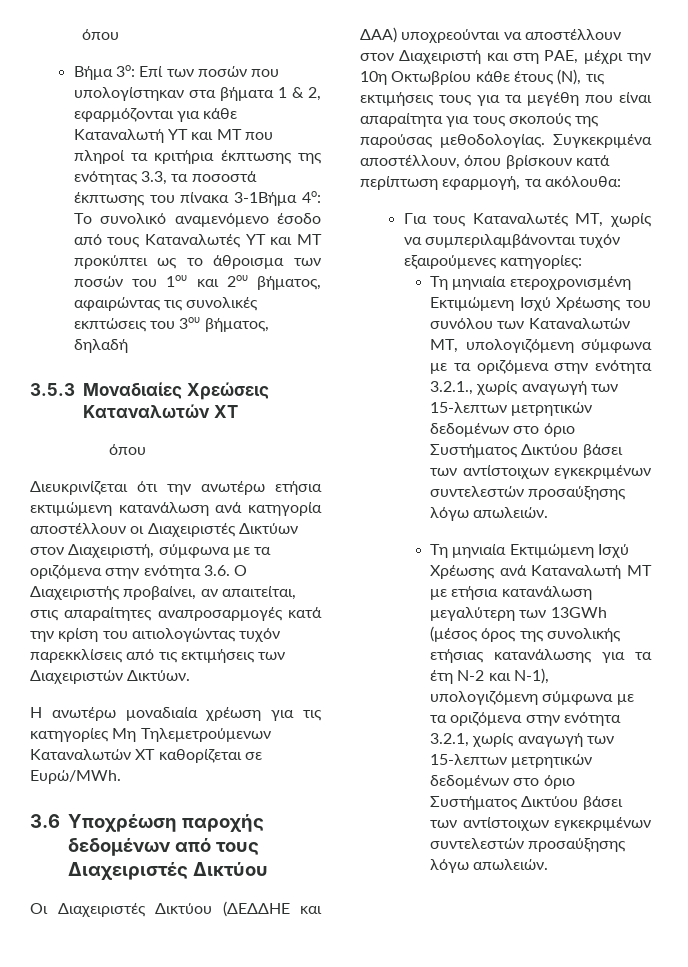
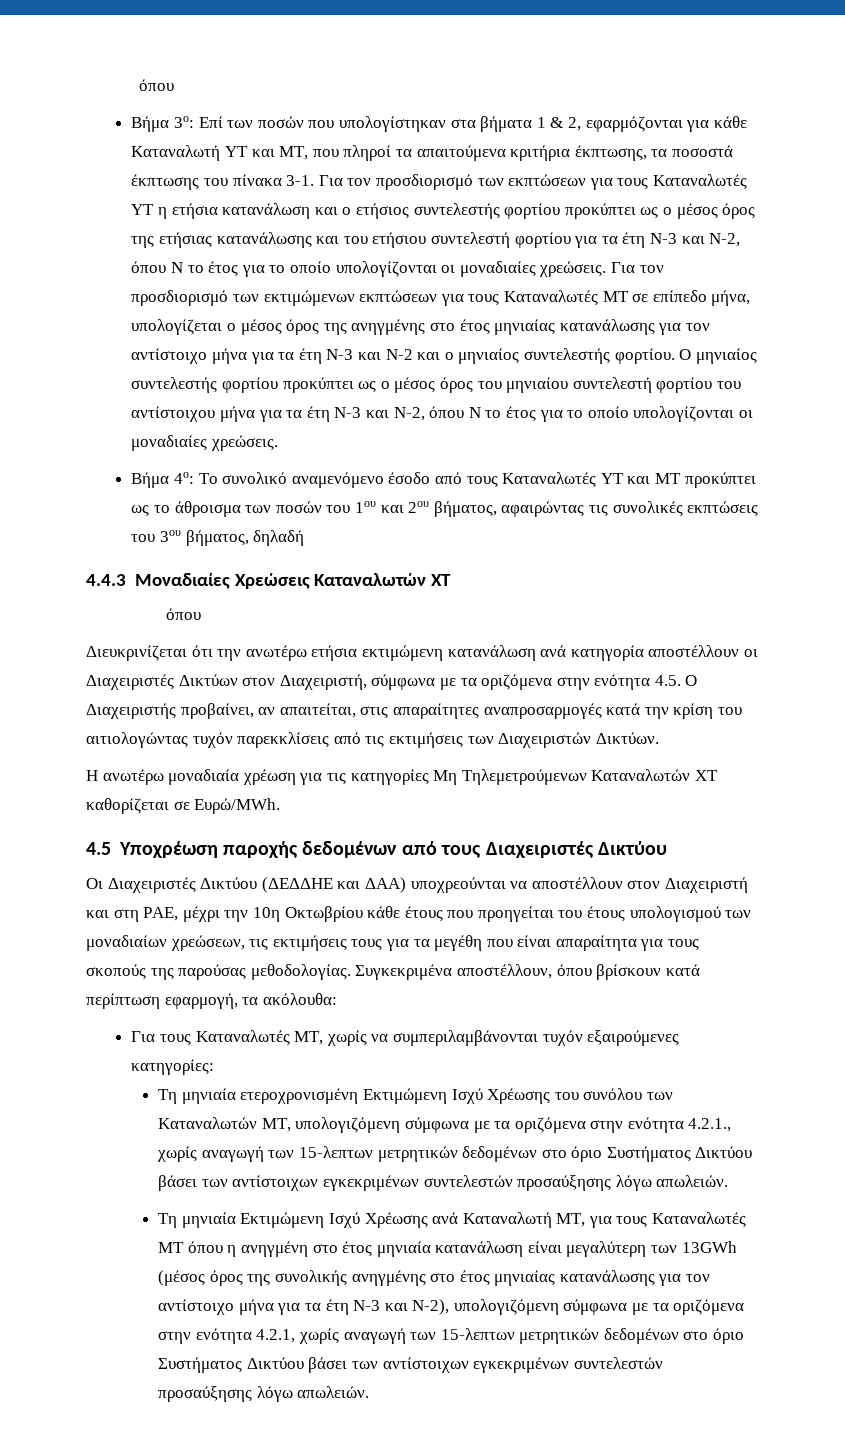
- Βήμα 3ο: Επί των ποσών που υπολογίστηκαν στα βήματα 1 & 2, εφαρμόζονται για κάθε Καταναλωτή ΥΤ και ΜΤ που πληροί τα κριτήρια έκπτωσης της ενότητας 3.3, τα ποσοστά έκπτωσης του πίνακα 3-1Βήμα 4ο: Το συνολικό αναμενόμενο έσοδο από τους Καταναλωτές ΥΤ και ΜΤ προκύπτει ως το άθροισμα των ποσών του 1ου και 2ου βήματος, αφαιρώντας τις συνολικές εκπτώσεις του 3ου βήματος, δηλαδή
+ Βήμα 3ο: Επί των ποσών που υπολογίστηκαν στα βήματα 1 & 2, εφαρμόζονται για κάθε Καταναλωτή ΥΤ και ΜΤ, που πληροί τα απαιτούμενα κριτήρια έκπτωσης, τα ποσοστά έκπτωσης του πίνακα 3-1. Για τον προσδιορισμό των εκπτώσεων για τους Καταναλωτές ΥΤ η ετήσια κατανάλωση και ο ετήσιος συντελεστής φορτίου προκύπτει ως ο μέσος όρος της ετήσιας κατανάλωσης και του ετήσιου συντελεστή φορτίου για τα έτη Ν-3 και Ν-2, όπου Ν το έτος για το οποίο υπολογίζονται οι μοναδιαίες χρεώσεις. Για τον προσδιορισμό των εκτιμώμενων εκπτώσεων για τους Καταναλωτές ΜΤ σε επίπεδο μήνα, υπολογίζεται ο μέσος όρος της ανηγμένης στο έτος μηνιαίας κατανάλωσης για τον αντίστοιχο μήνα για τα έτη Ν-3 και Ν-2 και ο μηνιαίος συντελεστής φορτίου. Ο μηνιαίος συντελεστής φορτίου προκύπτει ως ο μέσος όρος του μηνιαίου συντελεστή φορτίου του αντίστοιχου μήνα για τα έτη Ν-3 και Ν-2, όπου Ν το έτος για το οποίο υπολογίζονται οι μοναδιαίες χρεώσεις.
+ Βήμα 4ο: Το συνολικό αναμενόμενο έσοδο από τους Καταναλωτές ΥΤ και ΜΤ προκύπτει ως το άθροισμα των ποσών του 1ου και 2ου βήματος, αφαιρώντας τις συνολικές εκπτώσεις του 3ου βήματος, δηλαδή
- 3.5.3 Μοναδιαίες Χρεώσεις Καταναλωτών ΧΤ
+ 4.4.3 Μοναδιαίες Χρεώσεις Καταναλωτών ΧΤ
- Διευκρινίζεται ότι την ανωτέρω ετήσια εκτιμώμενη κατανάλωση ανά κατηγορία αποστέλλουν οι Διαχειριστές Δικτύων στον Διαχειριστή, σύμφωνα με τα οριζόμενα στην ενότητα 3.6. Ο Διαχειριστής προβαίνει, αν απαιτείται, στις απαραίτητες αναπροσαρμογές κατά την κρίση του αιτιολογώντας τυχόν παρεκκλίσεις από τις εκτιμήσεις των Διαχειριστών Δικτύων.
+ Διευκρινίζεται ότι την ανωτέρω ετήσια εκτιμώμενη κατανάλωση ανά κατηγορία αποστέλλουν οι Διαχειριστές Δικτύων στον Διαχειριστή, σύμφωνα με τα οριζόμενα στην ενότητα 4.5. Ο Διαχειριστής προβαίνει, αν απαιτείται, στις απαραίτητες αναπροσαρμογές κατά την κρίση του αιτιολογώντας τυχόν παρεκκλίσεις από τις εκτιμήσεις των Διαχειριστών Δικτύων.
- 3.6 Υποχρέωση παροχής δεδομένων από τους Διαχειριστές Δικτύου
+ 4.5 Υποχρέωση παροχής δεδομένων από τους Διαχειριστές Δικτύου
- Οι Διαχειριστές Δικτύου (ΔΕΔΔΗΕ και ΔΑΑ) υποχρεούνται να αποστέλλουν στον Διαχειριστή και στη ΡΑΕ, μέχρι την 10η Οκτωβρίου κάθε έτους (Ν), τις εκτιμήσεις τους για τα μεγέθη που είναι απαραίτητα για τους σκοπούς της παρούσας μεθοδολογίας.
+ Οι Διαχειριστές Δικτύου (ΔΕΔΔΗΕ και ΔΑΑ) υποχρεούνται να αποστέλλουν στον Διαχειριστή και στη ΡΑΕ, μέχρι την 10η Οκτωβρίου κάθε έτους που προηγείται του έτους υπολογισμού των μοναδιαίων χρεώσεων, τις εκτιμήσεις τους για τα μεγέθη που είναι απαραίτητα για τους σκοπούς της παρούσας μεθοδολογίας.
- Τη μηνιαία ετεροχρονισμένη Εκτιμώμενη Ισχύ Χρέωσης του συνόλου των Καταναλωτών ΜΤ, υπολογιζόμενη σύμφωνα με τα οριζόμενα στην ενότητα 3.2.1., χωρίς αναγωγή των 15-λεπτων μετρητικών δεδομένων στο όριο Συστήματος Δικτύου βάσει των αντίστοιχων εγκεκριμένων συντελεστών προσαύξησης λόγω απωλειών.
+ Τη μηνιαία ετεροχρονισμένη Εκτιμώμενη Ισχύ Χρέωσης του συνόλου των Καταναλωτών ΜΤ, υπολογιζόμενη σύμφωνα με τα οριζόμενα στην ενότητα 4.2.1., χωρίς αναγωγή των 15-λεπτων μετρητικών δεδομένων στο όριο Συστήματος Δικτύου βάσει των αντίστοιχων εγκεκριμένων συντελεστών προσαύξησης λόγω απωλειών.
- Τη μηνιαία Εκτιμώμενη Ισχύ Χρέωσης ανά Καταναλωτή ΜΤ με ετήσια κατανάλωση μεγαλύτερη των 13GWh (μέσος όρος της συνολικής ετήσιας κατανάλωσης για τα έτη Ν-2 και Ν-1), υπολογιζόμενη σύμφωνα με τα οριζόμενα στην ενότητα 3.2.1, χωρίς αναγωγή των 15-λεπτων μετρητικών δεδομένων στο όριο Συστήματος Δικτύου βάσει των αντίστοιχων εγκεκριμένων συντελεστών προσαύξησης λόγω απωλειών.
+ Τη μηνιαία Εκτιμώμενη Ισχύ Χρέωσης ανά Καταναλωτή ΜΤ, για τους Καταναλωτές ΜΤ όπου η ανηγμένη στο έτος μηνιαία κατανάλωση είναι μεγαλύτερη των 13GWh (μέσος όρος της συνολικής ανηγμένης στο έτος μηνιαίας κατανάλωσης για τον αντίστοιχο μήνα για τα έτη Ν-3 και Ν-2), υπολογιζόμενη σύμφωνα με τα οριζόμενα στην ενότητα 4.2.1, χωρίς αναγωγή των 15-λεπτων μετρητικών δεδομένων στο όριο Συστήματος Δικτύου βάσει των αντίστοιχων εγκεκριμένων συντελεστών προσαύξησης λόγω απωλειών.

